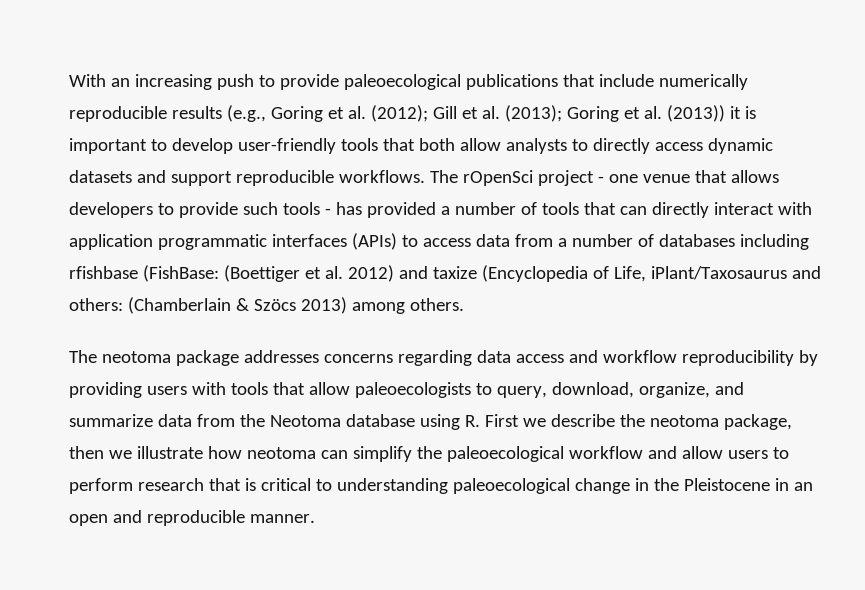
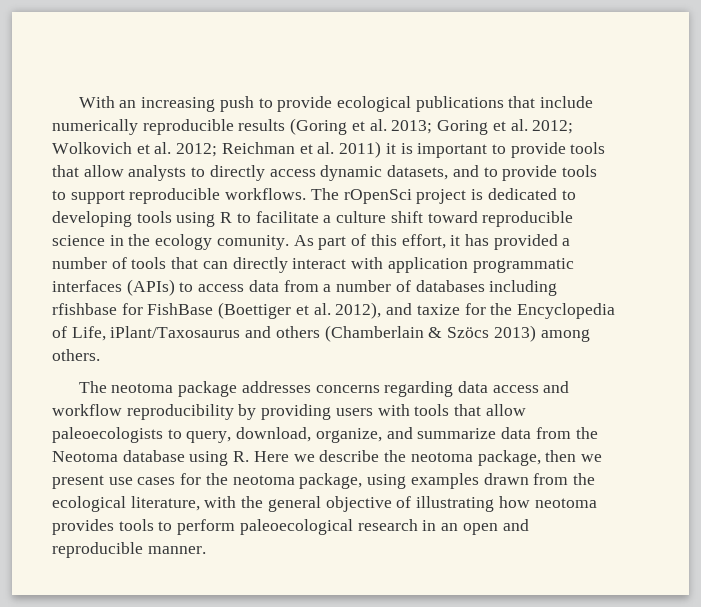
- With an increasing push to provide paleoecological publications that include numerically reproducible results (e.g., Goring et al. (2012); Gill et al. (2013); Goring et al. (2013)) it is important to develop user-friendly tools that both allow analysts to directly access dynamic datasets and support reproducible workflows.
+ With an increasing push to provide ecological publications that include numerically reproducible results (Goring et al. 2013; Goring et al. 2012; Wolkovich et al. 2012; Reichman et al. 2011) it is important to provide tools that allow analysts to directly access dynamic datasets, and to provide tools to support reproducible workflows.
- The rOpenSci project - one venue that allows developers to provide such tools - has provided a number of tools that can directly interact with application programmatic interfaces (APIs) to access data from a number of databases including rfishbase (FishBase: (Boettiger et al. 2012) and taxize (Encyclopedia of Life, iPlant/Taxosaurus and others: (Chamberlain & Szöcs 2013) among others.
+ The rOpenSci project is dedicated to developing tools using R to facilitate a culture shift toward reproducible science in the ecology comunity. As part of this effort, it has provided a number of tools that can directly interact with application programmatic interfaces (APIs) to access data from a number of databases including rfishbase for FishBase (Boettiger et al. 2012), and taxize for the Encyclopedia of Life, iPlant/Taxosaurus and others (Chamberlain & Szöcs 2013) among others.
- The neotoma package addresses concerns regarding data access and workflow reproducibility by providing users with tools that allow paleoecologists to query, download, organize, and summarize data from the Neotoma database using R. First we describe the neotoma package, then we illustrate how neotoma can simplify the paleoecological workflow and allow users to perform research that is critical to understanding paleoecological change in the Pleistocene in an open and reproducible manner.
+ The neotoma package addresses concerns regarding data access and workflow reproducibility by providing users with tools that allow paleoecologists to query, download, organize, and summarize data from the Neotoma database using R. Here we describe the neotoma package, then we present use cases for the neotoma package, using examples drawn from the ecological literature, with the general objective of illustrating how neotoma provides tools to perform paleoecological research in an open and reproducible manner.

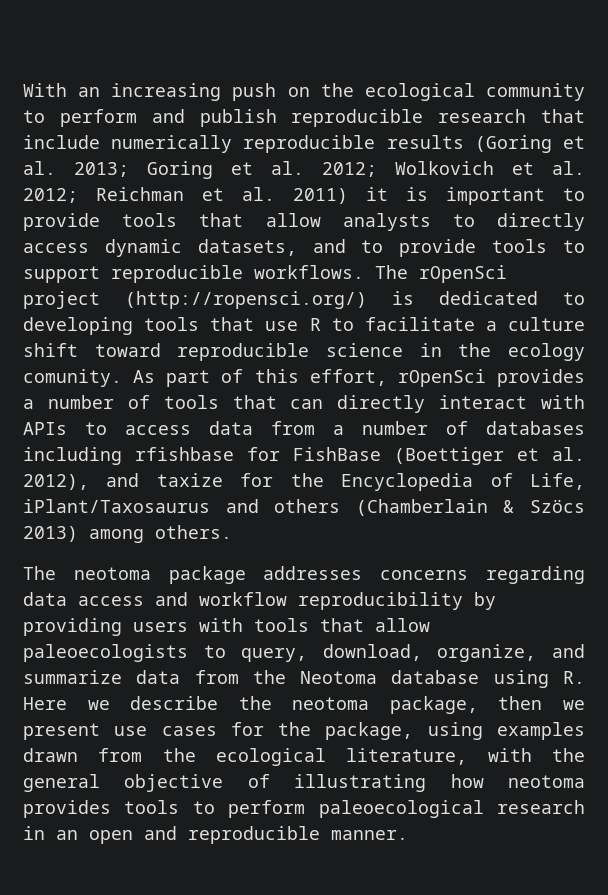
- With an increasing push to provide ecological publications that include numerically reproducible results (Goring et al. 2013; Goring et al. 2012; Wolkovich et al. 2012; Reichman et al. 2011) it is important to provide tools that allow analysts to directly access dynamic datasets, and to provide tools to support reproducible workflows.
+ With an increasing push on the ecological community to perform and publish reproducible research that include numerically reproducible results (Goring et al. 2013; Goring et al. 2012; Wolkovich et al. 2012; Reichman et al. 2011) it is important to provide tools that allow analysts to directly access dynamic datasets, and to provide tools to support reproducible workflows.
- The rOpenSci project is dedicated to developing tools using R to facilitate a culture shift toward reproducible science in the ecology comunity.
+ The rOpenSci project (http://ropensci.org/) is dedicated to developing tools that use R to facilitate a culture shift toward reproducible science in the ecology comunity.
- As part of this effort, it has provided a number of tools that can directly interact with application programmatic interfaces (APIs) to access data from a number of databases including rfishbase for FishBase (Boettiger et al. 2012), and taxize for the Encyclopedia of Life, iPlant/Taxosaurus and others (Chamberlain & Szöcs 2013) among others.
+ As part of this effort, rOpenSci provides a number of tools that can directly interact with APIs to access data from a number of databases including rfishbase for FishBase (Boettiger et al. 2012), and taxize for the Encyclopedia of Life, iPlant/Taxosaurus and others (Chamberlain & Szöcs 2013) among others.
- The neotoma package addresses concerns regarding data access and workflow reproducibility by providing users with tools that allow paleoecologists to query, download, organize, and summarize data from the Neotoma database using R. Here we describe the neotoma package, then we present use cases for the neotoma package, using examples drawn from the ecological literature, with the general objective of illustrating how neotoma provides tools to perform paleoecological research in an open and reproducible manner.
+ The neotoma package addresses concerns regarding data access and workflow reproducibility by providing users with tools that allow paleoecologists to query, download, organize, and summarize data from the Neotoma database using R. Here we describe the neotoma package, then we present use cases for the package, using examples drawn from the ecological literature, with the general objective of illustrating how neotoma provides tools to perform paleoecological research in an open and reproducible manner.

